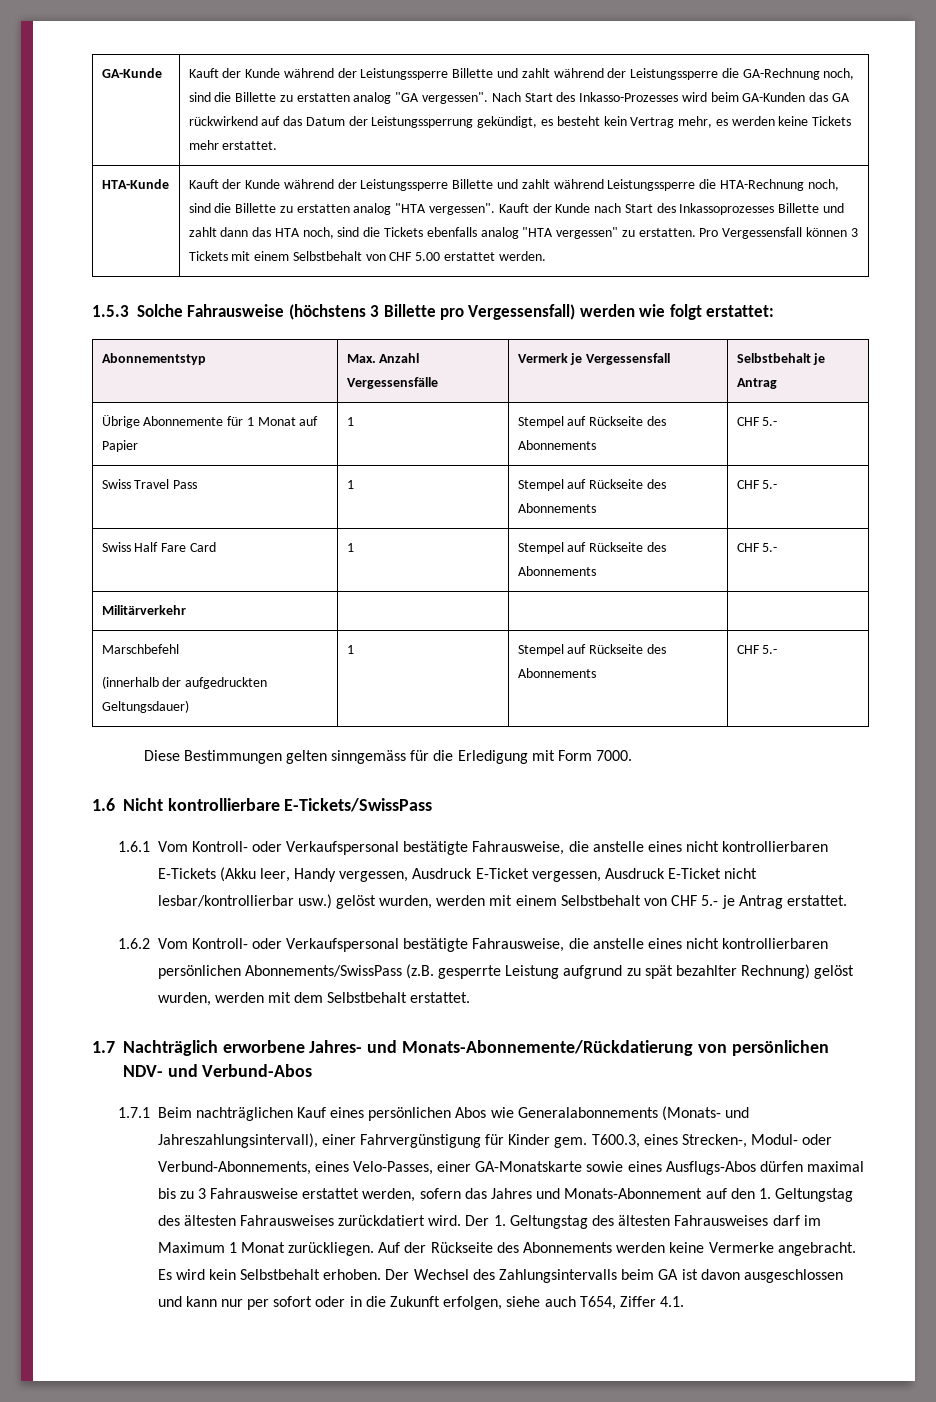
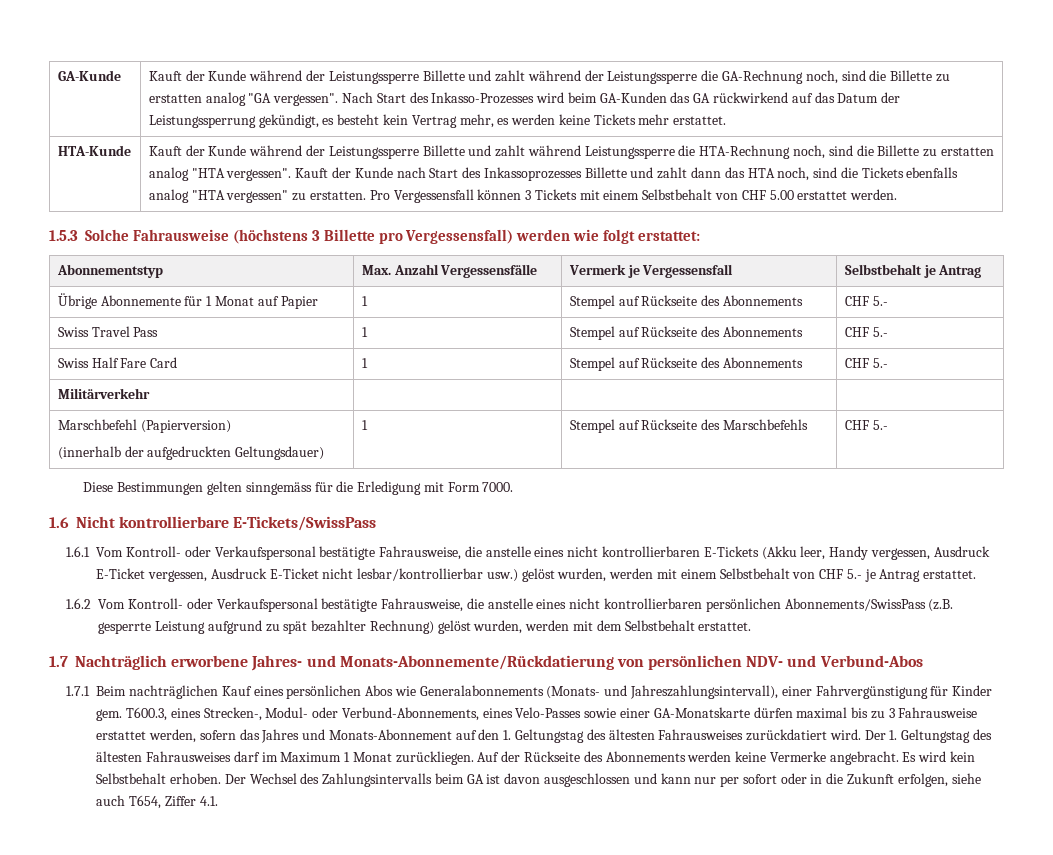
- Marschbefehl
- (innerhalb der aufgedruckten Geltungsdauer) | 1 | Stempel auf Rückseite des Abonnements | CHF 5.-
+ Marschbefehl (Papierversion)
+ (innerhalb der aufgedruckten Geltungsdauer) | 1 | Stempel auf Rückseite des Marschbefehls | CHF 5.-
- T600.3, eines Strecken-, Modul- oder Verbund-Abonnements, eines Velo-Passes, einer GA-Monatskarte sowie eines Ausflugs-Abos dürfen maximal bis zu 3 Fahrausweise erstattet werden, sofern das Jahres und Monats-Abonnement auf den 1. Geltungstag des ältesten Fahrausweises zurückdatiert wird.
+ T600.3, eines Strecken-, Modul- oder Verbund-Abonnements, eines Velo-Passes sowie einer GA-Monatskarte dürfen maximal bis zu 3 Fahrausweise erstattet werden, sofern das Jahres und Monats-Abonnement auf den 1. Geltungstag des ältesten Fahrausweises zurückdatiert wird.

